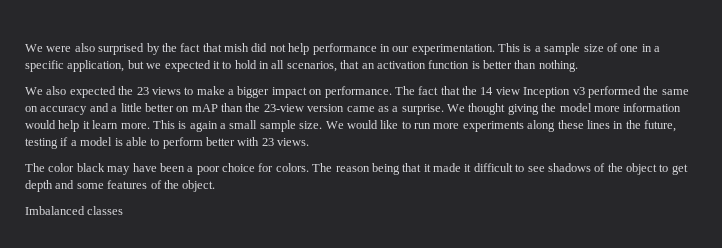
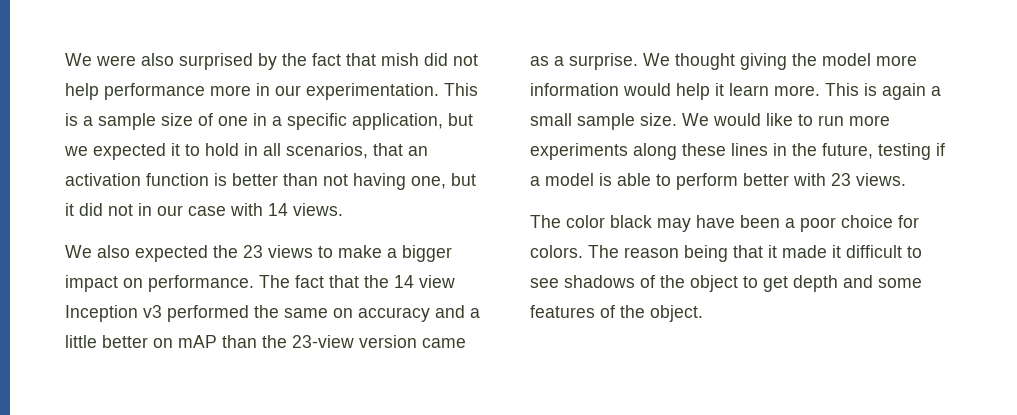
- We were also surprised by the fact that mish did not help performance in our experimentation.
+ We were also surprised by the fact that mish did not help performance more in our experimentation.
- This is a sample size of one in a specific application, but we expected it to hold in all scenarios, that an activation function is better than nothing.
+ This is a sample size of one in a specific application, but we expected it to hold in all scenarios, that an activation function is better than not having one, but it did not in our case with 14 views.
- Imbalanced classes

